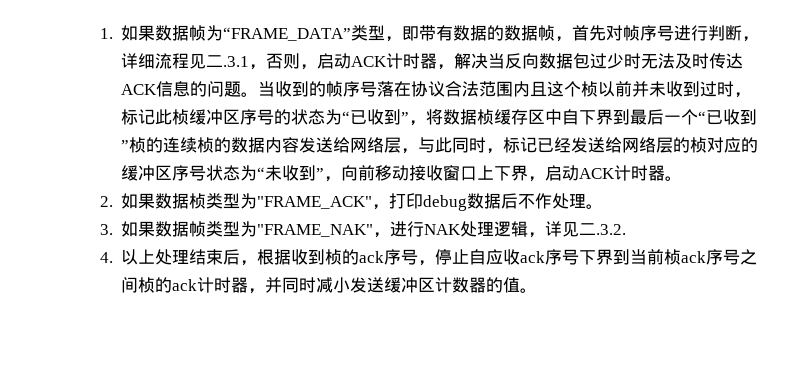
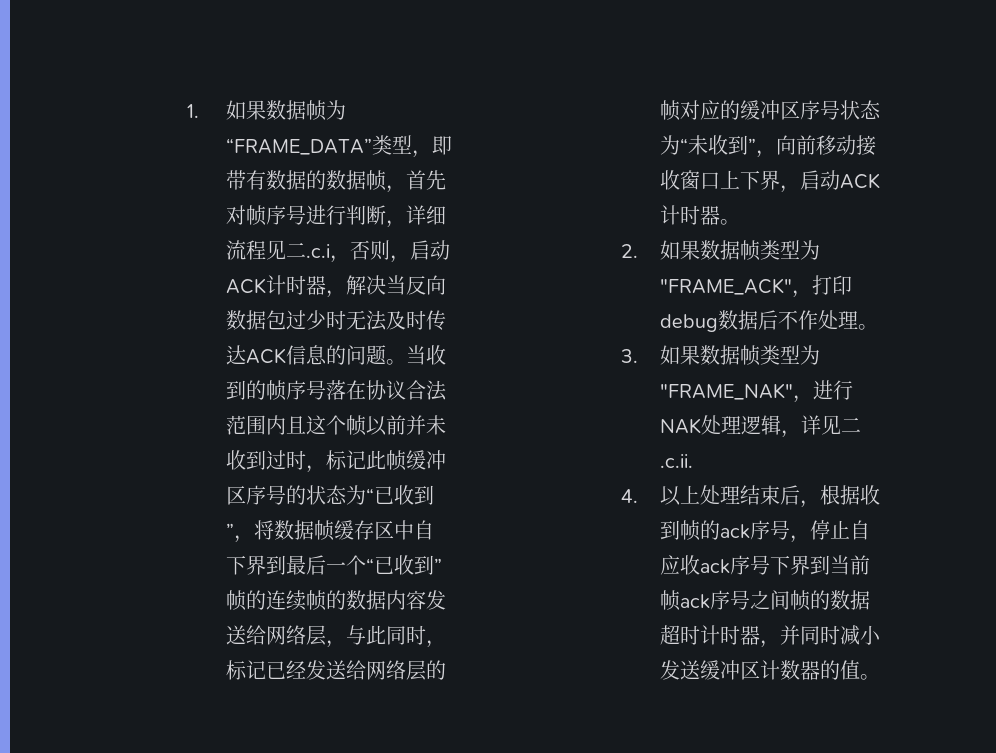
- 1.如果数据帧为“FRAME_DATA”类型，即带有数据的数据帧，首先对帧序号进行判断，详细流程见二.3.1，否则，启动ACK计时器，解决当反向数据包过少时无法及时传达ACK信息的问题。
+ 1.如果数据帧为“FRAME_DATA”类型，即带有数据的数据帧，首先对帧序号进行判断，详细流程见二.c.i，否则，启动ACK计时器，解决当反向数据包过少时无法及时传达ACK信息的问题。
- 当收到的帧序号落在协议合法范围内且这个桢以前并未收到过时，标记此桢缓冲区序号的状态为“已收到”，将数据桢缓存区中自下界到最后一个“已收到”桢的连续桢的数据内容发送给网络层，与此同时，标记已经发送给网络层的桢对应的缓冲区序号状态为“未收到”，向前移动接收窗口上下界，启动ACK计时器。
+ 当收到的帧序号落在协议合法范围内且这个帧以前并未收到过时，标记此帧缓冲区序号的状态为“已收到”，将数据帧缓存区中自下界到最后一个“已收到”帧的连续帧的数据内容发送给网络层，与此同时，标记已经发送给网络层的帧对应的缓冲区序号状态为“未收到”，向前移动接收窗口上下界，启动ACK计时器。
- 2.如果数据桢类型为"FRAME_ACK"，打印debug数据后不作处理。
+ 2.如果数据帧类型为"FRAME_ACK"，打印debug数据后不作处理。
- 3.如果数据帧类型为"FRAME_NAK"，进行NAK处理逻辑，详见二.3.2.
+ 3.如果数据帧类型为"FRAME_NAK"，进行NAK处理逻辑，详见二.c.ii.
- 4.以上处理结束后，根据收到桢的ack序号，停止自应收ack序号下界到当前桢ack序号之间桢的ack计时器，并同时减小发送缓冲区计数器的值。
+ 4.以上处理结束后，根据收到帧的ack序号，停止自应收ack序号下界到当前帧ack序号之间帧的数据超时计时器，并同时减小发送缓冲区计数器的值。

